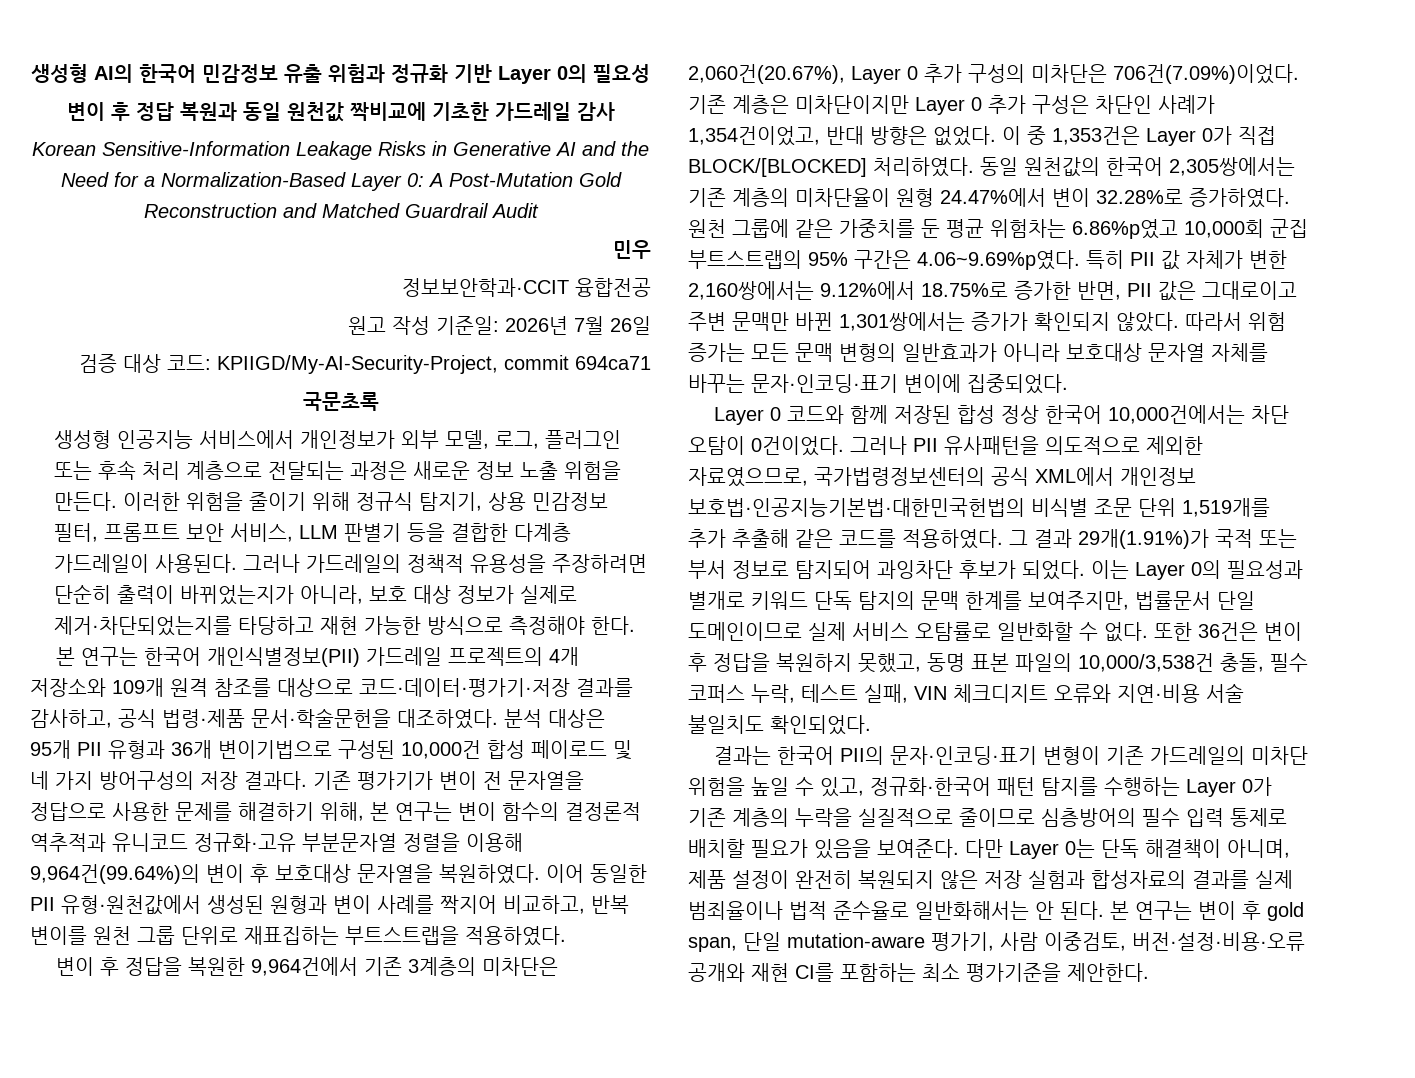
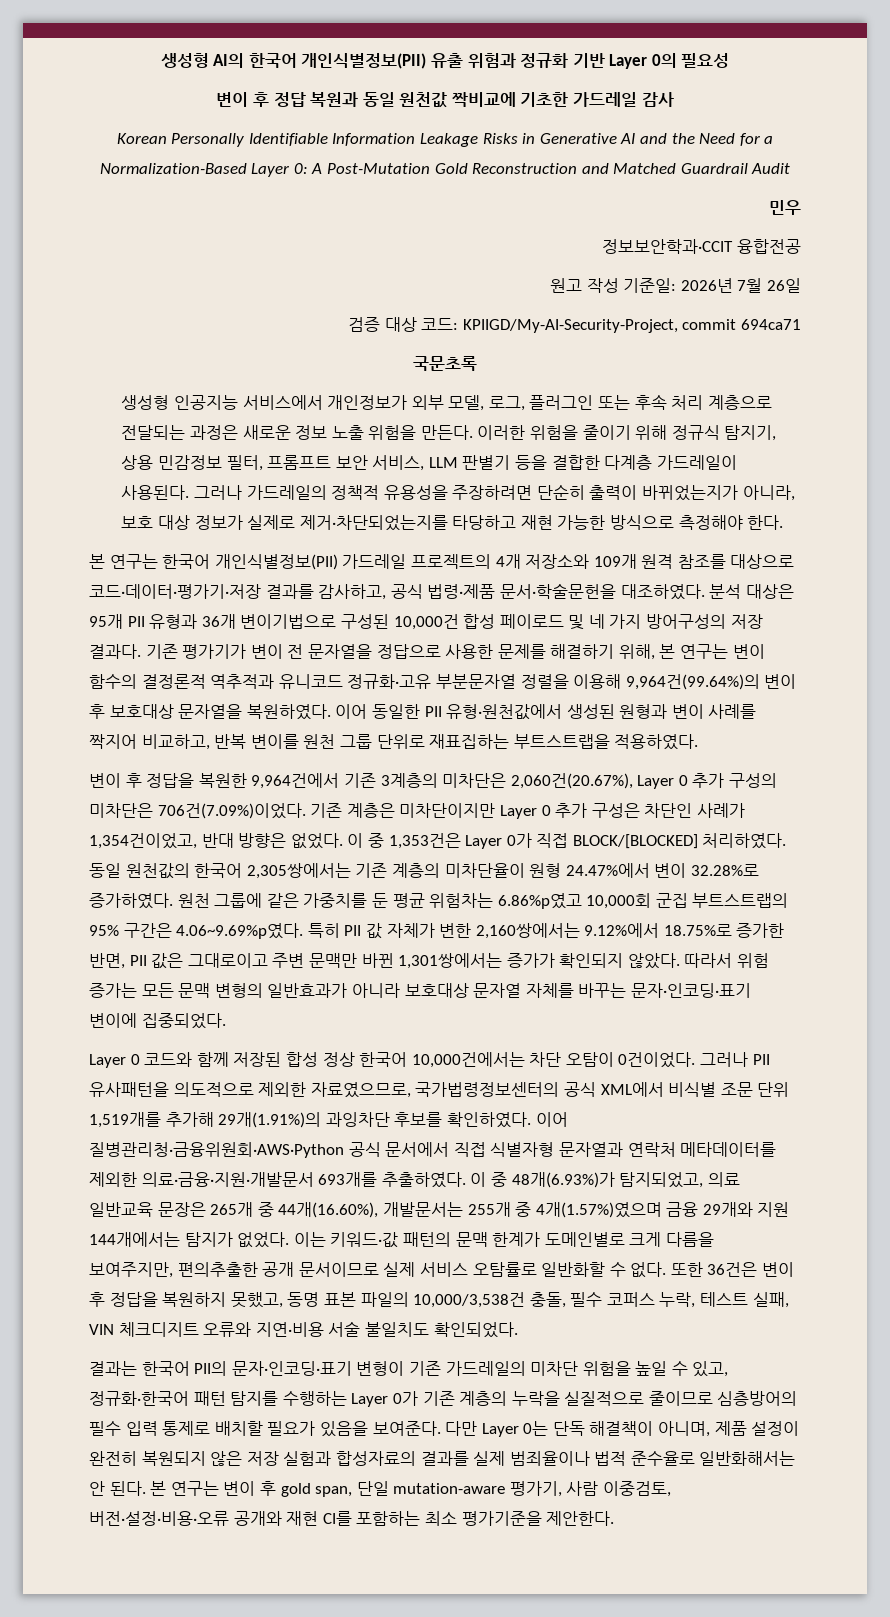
- 생성형 AI의 한국어 민감정보 유출 위험과 정규화 기반 Layer 0의 필요성
+ 생성형 AI의 한국어 개인식별정보(PII) 유출 위험과 정규화 기반 Layer 0의 필요성
- Korean Sensitive-Information Leakage Risks in Generative AI and the Need for a Normalization-Based Layer 0: A Post-Mutation Gold Reconstruction and Matched Guardrail Audit
+ Korean Personally Identifiable Information Leakage Risks in Generative AI and the Need for a Normalization-Based Layer 0: A Post-Mutation Gold Reconstruction and Matched Guardrail Audit
- 그러나 PII 유사패턴을 의도적으로 제외한 자료였으므로, 국가법령정보센터의 공식 XML에서 개인정보 보호법·인공지능기본법·대한민국헌법의 비식별 조문 단위 1,519개를 추가 추출해 같은 코드를 적용하였다. 그 결과 29개(1.91%)가 국적 또는 부서 정보로 탐지되어 과잉차단 후보가 되었다. 이는 Layer 0의 필요성과 별개로 키워드 단독 탐지의 문맥 한계를 보여주지만, 법률문서 단일 도메인이므로 실제 서비스 오탐률로 일반화할 수 없다.
+ 그러나 PII 유사패턴을 의도적으로 제외한 자료였으므로, 국가법령정보센터의 공식 XML에서 비식별 조문 단위 1,519개를 추가해 29개(1.91%)의 과잉차단 후보를 확인하였다. 이어 질병관리청·금융위원회·AWS·Python 공식 문서에서 직접 식별자형 문자열과 연락처 메타데이터를 제외한 의료·금융·지원·개발문서 693개를 추출하였다. 이 중 48개(6.93%)가 탐지되었고, 의료 일반교육 문장은 265개 중 44개(16.60%), 개발문서는 255개 중 4개(1.57%)였으며 금융 29개와 지원 144개에서는 탐지가 없었다. 이는 키워드·값 패턴의 문맥 한계가 도메인별로 크게 다름을 보여주지만, 편의추출한 공개 문서이므로 실제 서비스 오탐률로 일반화할 수 없다.

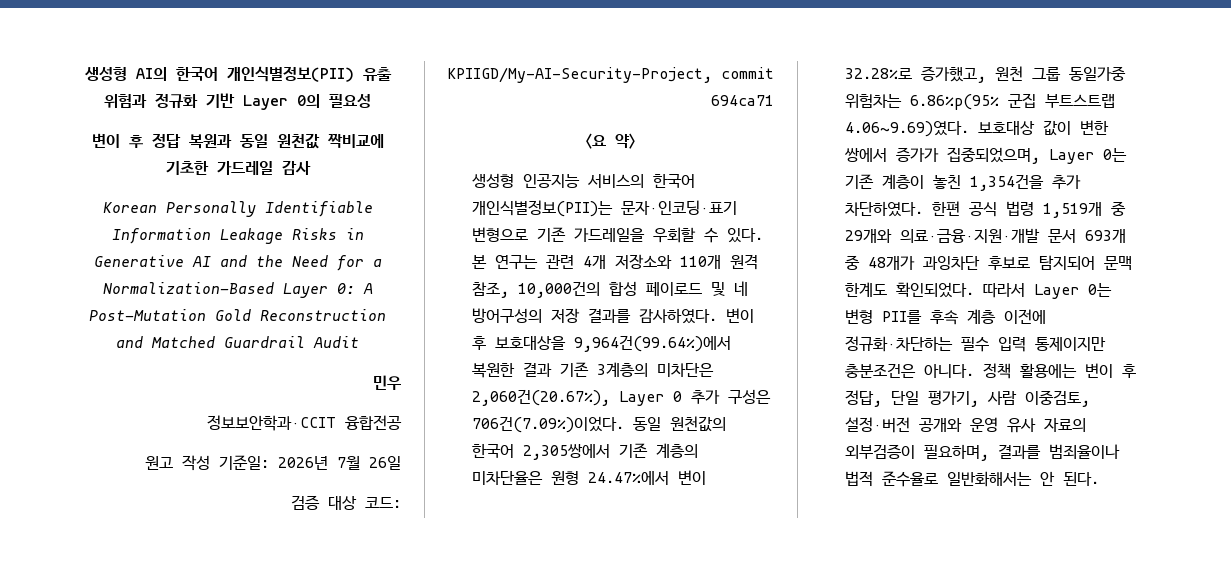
- 국문초록
+ 〈요 약〉
- 생성형 인공지능 서비스에서 개인정보가 외부 모델, 로그, 플러그인 또는 후속 처리 계층으로 전달되는 과정은 새로운 정보 노출 위험을 만든다. 이러한 위험을 줄이기 위해 정규식 탐지기, 상용 민감정보 필터, 프롬프트 보안 서비스, LLM 판별기 등을 결합한 다계층 가드레일이 사용된다. 그러나 가드레일의 정책적 유용성을 주장하려면 단순히 출력이 바뀌었는지가 아니라, 보호 대상 정보가 실제로 제거·차단되었는지를 타당하고 재현 가능한 방식으로 측정해야 한다.
- 본 연구는 한국어 개인식별정보(PII) 가드레일 프로젝트의 4개 저장소와 109개 원격 참조를 대상으로 코드·데이터·평가기·저장 결과를 감사하고, 공식 법령·제품 문서·학술문헌을 대조하였다. 분석 대상은 95개 PII 유형과 36개 변이기법으로 구성된 10,000건 합성 페이로드 및 네 가지 방어구성의 저장 결과다. 기존 평가기가 변이 전 문자열을 정답으로 사용한 문제를 해결하기 위해, 본 연구는 변이 함수의 결정론적 역추적과 유니코드 정규화·고유 부분문자열 정렬을 이용해 9,964건(99.64%)의 변이 후 보호대상 문자열을 복원하였다. 이어 동일한 PII 유형·원천값에서 생성된 원형과 변이 사례를 짝지어 비교하고, 반복 변이를 원천 그룹 단위로 재표집하는 부트스트랩을 적용하였다.
- 변이 후 정답을 복원한 9,964건에서 기존 3계층의 미차단은 2,060건(20.67%), Layer 0 추가 구성의 미차단은 706건(7.09%)이었다. 기존 계층은 미차단이지만 Layer 0 추가 구성은 차단인 사례가 1,354건이었고, 반대 방향은 없었다. 이 중 1,353건은 Layer 0가 직접 BLOCK/[BLOCKED] 처리하였다. 동일 원천값의 한국어 2,305쌍에서는 기존 계층의 미차단율이 원형 24.47%에서 변이 32.28%로 증가하였다. 원천 그룹에 같은 가중치를 둔 평균 위험차는 6.86%p였고 10,000회 군집 부트스트랩의 95% 구간은 4.06~9.69%p였다. 특히 PII 값 자체가 변한 2,160쌍에서는 9.12%에서 18.75%로 증가한 반면, PII 값은 그대로이고 주변 문맥만 바뀐 1,301쌍에서는 증가가 확인되지 않았다. 따라서 위험 증가는 모든 문맥 변형의 일반효과가 아니라 보호대상 문자열 자체를 바꾸는 문자·인코딩·표기 변이에 집중되었다.
- Layer 0 코드와 함께 저장된 합성 정상 한국어 10,000건에서는 차단 오탐이 0건이었다. 그러나 PII 유사패턴을 의도적으로 제외한 자료였으므로, 국가법령정보센터의 공식 XML에서 비식별 조문 단위 1,519개를 추가해 29개(1.91%)의 과잉차단 후보를 확인하였다. 이어 질병관리청·금융위원회·AWS·Python 공식 문서에서 직접 식별자형 문자열과 연락처 메타데이터를 제외한 의료·금융·지원·개발문서 693개를 추출하였다. 이 중 48개(6.93%)가 탐지되었고, 의료 일반교육 문장은 265개 중 44개(16.60%), 개발문서는 255개 중 4개(1.57%)였으며 금융 29개와 지원 144개에서는 탐지가 없었다. 이는 키워드·값 패턴의 문맥 한계가 도메인별로 크게 다름을 보여주지만, 편의추출한 공개 문서이므로 실제 서비스 오탐률로 일반화할 수 없다. 또한 36건은 변이 후 정답을 복원하지 못했고, 동명 표본 파일의 10,000/3,538건 충돌, 필수 코퍼스 누락, 테스트 실패, VIN 체크디지트 오류와 지연·비용 서술 불일치도 확인되었다.
- 결과는 한국어 PII의 문자·인코딩·표기 변형이 기존 가드레일의 미차단 위험을 높일 수 있고, 정규화·한국어 패턴 탐지를 수행하는 Layer 0가 기존 계층의 누락을 실질적으로 줄이므로 심층방어의 필수 입력 통제로 배치할 필요가 있음을 보여준다. 다만 Layer 0는 단독 해결책이 아니며, 제품 설정이 완전히 복원되지 않은 저장 실험과 합성자료의 결과를 실제 범죄율이나 법적 준수율로 일반화해서는 안 된다. 본 연구는 변이 후 gold span, 단일 mutation-aware 평가기, 사람 이중검토, 버전·설정·비용·오류 공개와 재현 CI를 포함하는 최소 평가기준을 제안한다.
+ 생성형 인공지능 서비스의 한국어 개인식별정보(PII)는 문자·인코딩·표기 변형으로 기존 가드레일을 우회할 수 있다. 본 연구는 관련 4개 저장소와 110개 원격 참조, 10,000건의 합성 페이로드 및 네 방어구성의 저장 결과를 감사하였다. 변이 후 보호대상을 9,964건(99.64%)에서 복원한 결과 기존 3계층의 미차단은 2,060건(20.67%), Layer 0 추가 구성은 706건(7.09%)이었다. 동일 원천값의 한국어 2,305쌍에서 기존 계층의 미차단율은 원형 24.47%에서 변이 32.28%로 증가했고, 원천 그룹 동일가중 위험차는 6.86%p(95% 군집 부트스트랩 4.06~9.69)였다. 보호대상 값이 변한 쌍에서 증가가 집중되었으며, Layer 0는 기존 계층이 놓친 1,354건을 추가 차단하였다. 한편 공식 법령 1,519개 중 29개와 의료·금융·지원·개발 문서 693개 중 48개가 과잉차단 후보로 탐지되어 문맥 한계도 확인되었다. 따라서 Layer 0는 변형 PII를 후속 계층 이전에 정규화·차단하는 필수 입력 통제이지만 충분조건은 아니다. 정책 활용에는 변이 후 정답, 단일 평가기, 사람 이중검토, 설정·버전 공개와 운영 유사 자료의 외부검증이 필요하며, 결과를 범죄율이나 법적 준수율로 일반화해서는 안 된다.

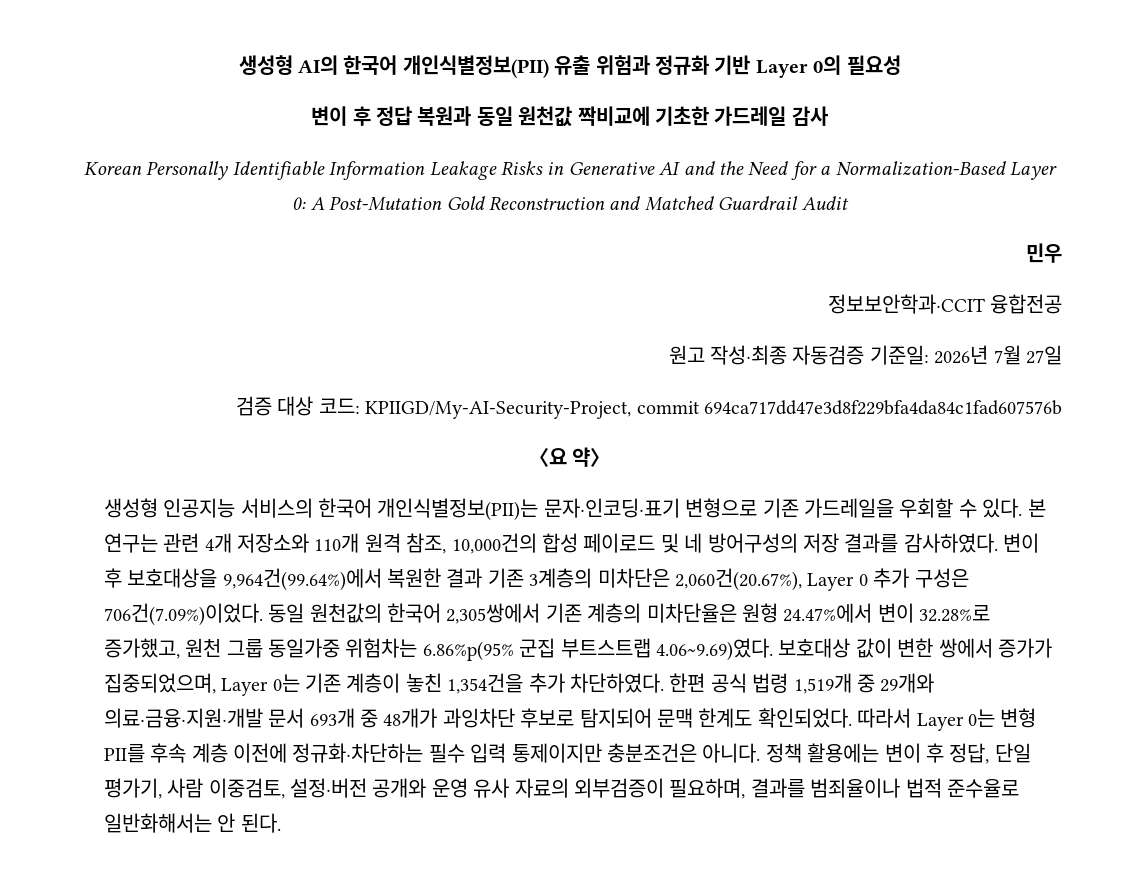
- 원고 작성 기준일: 2026년 7월 26일
+ 원고 작성·최종 자동검증 기준일: 2026년 7월 27일
- 검증 대상 코드: KPIIGD/My-AI-Security-Project, commit 694ca71
+ 검증 대상 코드: KPIIGD/My-AI-Security-Project, commit 694ca717dd47e3d8f229bfa4da84c1fad607576b

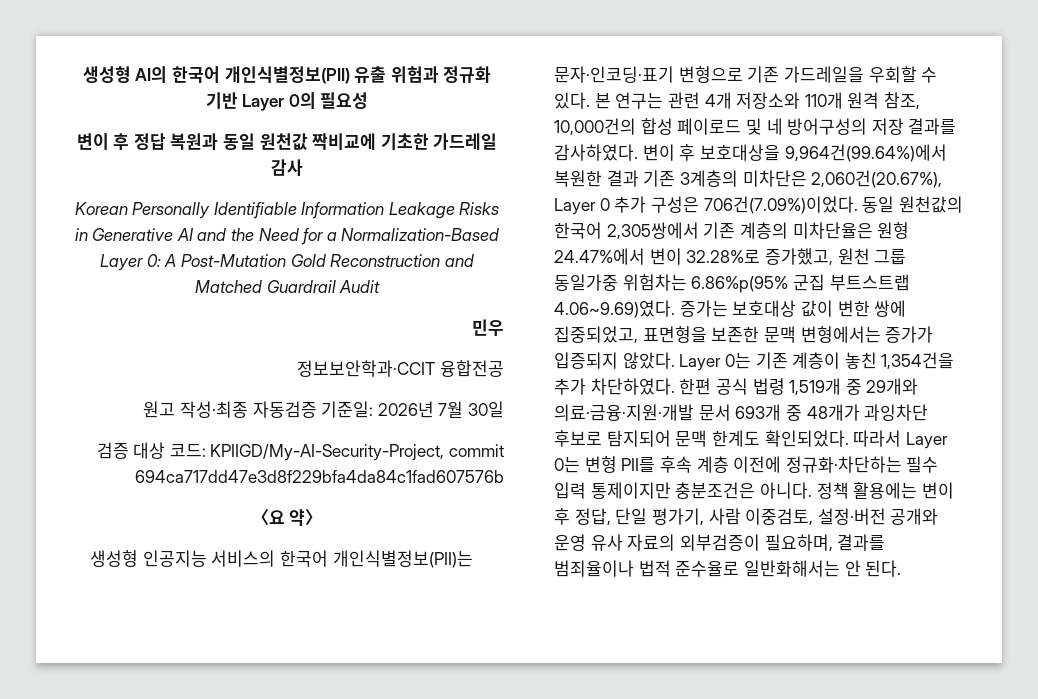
- 원고 작성·최종 자동검증 기준일: 2026년 7월 27일
+ 원고 작성·최종 자동검증 기준일: 2026년 7월 30일
- 변이 후 보호대상을 9,964건(99.64%)에서 복원한 결과 기존 3계층의 미차단은 2,060건(20.67%), Layer 0 추가 구성은 706건(7.09%)이었다. 동일 원천값의 한국어 2,305쌍에서 기존 계층의 미차단율은 원형 24.47%에서 변이 32.28%로 증가했고, 원천 그룹 동일가중 위험차는 6.86%p(95% 군집 부트스트랩 4.06~9.69)였다. 보호대상 값이 변한 쌍에서 증가가 집중되었으며, Layer 0는 기존 계층이 놓친 1,354건을 추가 차단하였다.
+ 변이 후 보호대상을 9,964건(99.64%)에서 복원한 결과 기존 3계층의 미차단은 2,060건(20.67%), Layer 0 추가 구성은 706건(7.09%)이었다. 동일 원천값의 한국어 2,305쌍에서 기존 계층의 미차단율은 원형 24.47%에서 변이 32.28%로 증가했고, 원천 그룹 동일가중 위험차는 6.86%p(95% 군집 부트스트랩 4.06~9.69)였다. 증가는 보호대상 값이 변한 쌍에 집중되었고, 표면형을 보존한 문맥 변형에서는 증가가 입증되지 않았다. Layer 0는 기존 계층이 놓친 1,354건을 추가 차단하였다.

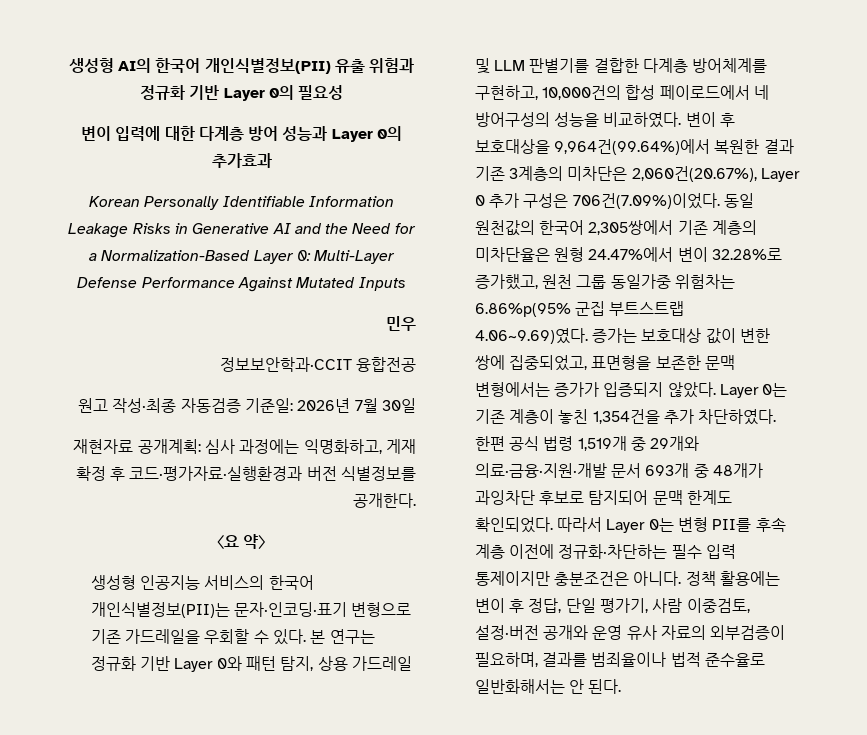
- 변이 후 정답 복원과 동일 원천값 짝비교에 기초한 가드레일 감사
+ 변이 입력에 대한 다계층 방어 성능과 Layer 0의 추가효과
- Korean Personally Identifiable Information Leakage Risks in Generative AI and the Need for a Normalization-Based Layer 0: A Post-Mutation Gold Reconstruction and Matched Guardrail Audit
+ Korean Personally Identifiable Information Leakage Risks in Generative AI and the Need for a Normalization-Based Layer 0: Multi-Layer Defense Performance Against Mutated Inputs
- 검증 대상 코드: KPIIGD/My-AI-Security-Project, commit 694ca717dd47e3d8f229bfa4da84c1fad607576b
+ 재현자료 공개계획: 심사 과정에는 익명화하고, 게재 확정 후 코드·평가자료·실행환경과 버전 식별정보를 공개한다.
- 본 연구는 관련 4개 저장소와 110개 원격 참조, 10,000건의 합성 페이로드 및 네 방어구성의 저장 결과를 감사하였다.
+ 본 연구는 정규화 기반 Layer 0와 패턴 탐지, 상용 가드레일 및 LLM 판별기를 결합한 다계층 방어체계를 구현하고, 10,000건의 합성 페이로드에서 네 방어구성의 성능을 비교하였다.

